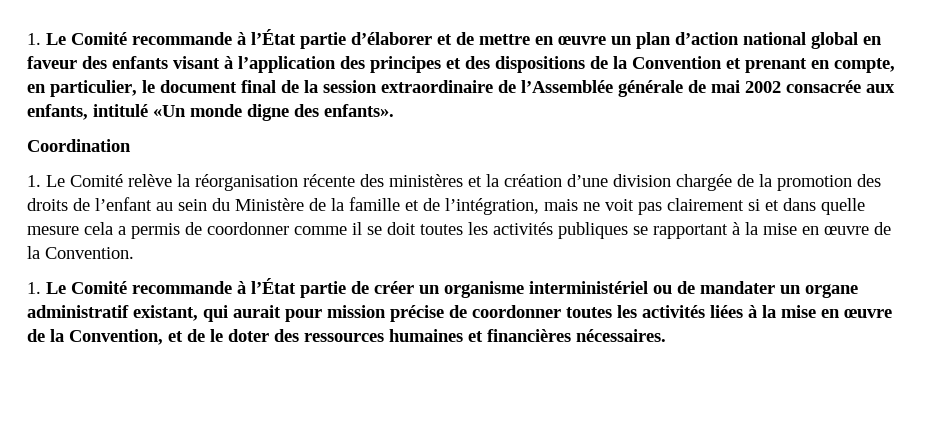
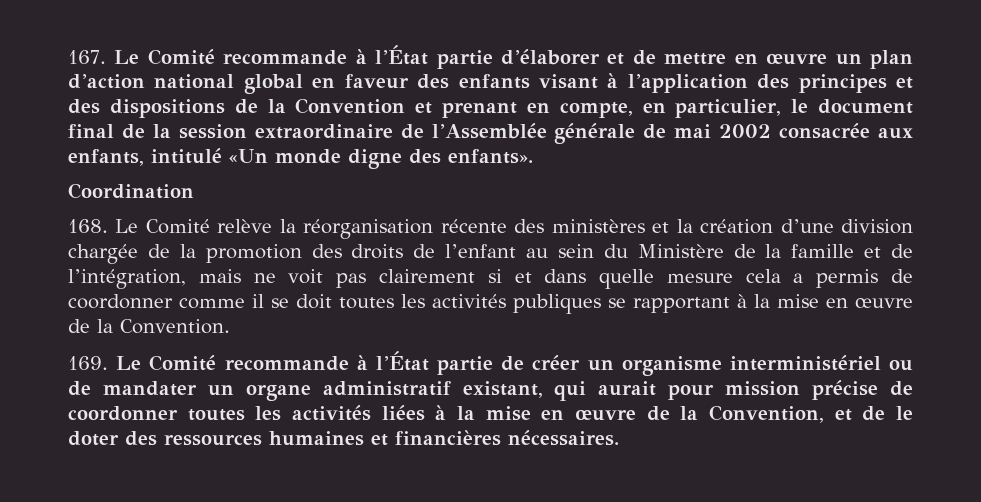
- 1. Le Comité recommande à l’État partie d’élaborer et de mettre en œuvre un plan d’action national global en faveur des enfants visant à l’application des principes et des dispositions de la Convention et prenant en compte, en particulier, le document final de la session extraordinaire de l’Assemblée générale de mai 2002 consacrée aux enfants, intitulé «Un monde digne des enfants».
+ 167. Le Comité recommande à l’État partie d’élaborer et de mettre en œuvre un plan d’action national global en faveur des enfants visant à l’application des principes et des dispositions de la Convention et prenant en compte, en particulier, le document final de la session extraordinaire de l’Assemblée générale de mai 2002 consacrée aux enfants, intitulé «Un monde digne des enfants».
- 1. Le Comité relève la réorganisation récente des ministères et la création d’une division chargée de la promotion des droits de l’enfant au sein du Ministère de la famille et de l’intégration, mais ne voit pas clairement si et dans quelle mesure cela a permis de coordonner comme il se doit toutes les activités publiques se rapportant à la mise en œuvre de la Convention.
+ 168. Le Comité relève la réorganisation récente des ministères et la création d’une division chargée de la promotion des droits de l’enfant au sein du Ministère de la famille et de l’intégration, mais ne voit pas clairement si et dans quelle mesure cela a permis de coordonner comme il se doit toutes les activités publiques se rapportant à la mise en œuvre de la Convention.
- 1. Le Comité recommande à l’État partie de créer un organisme interministériel ou de mandater un organe administratif existant, qui aurait pour mission précise de coordonner toutes les activités liées à la mise en œuvre de la Convention, et de le doter des ressources humaines et financières nécessaires.
+ 169. Le Comité recommande à l’État partie de créer un organisme interministériel ou de mandater un organe administratif existant, qui aurait pour mission précise de coordonner toutes les activités liées à la mise en œuvre de la Convention, et de le doter des ressources humaines et financières nécessaires.

